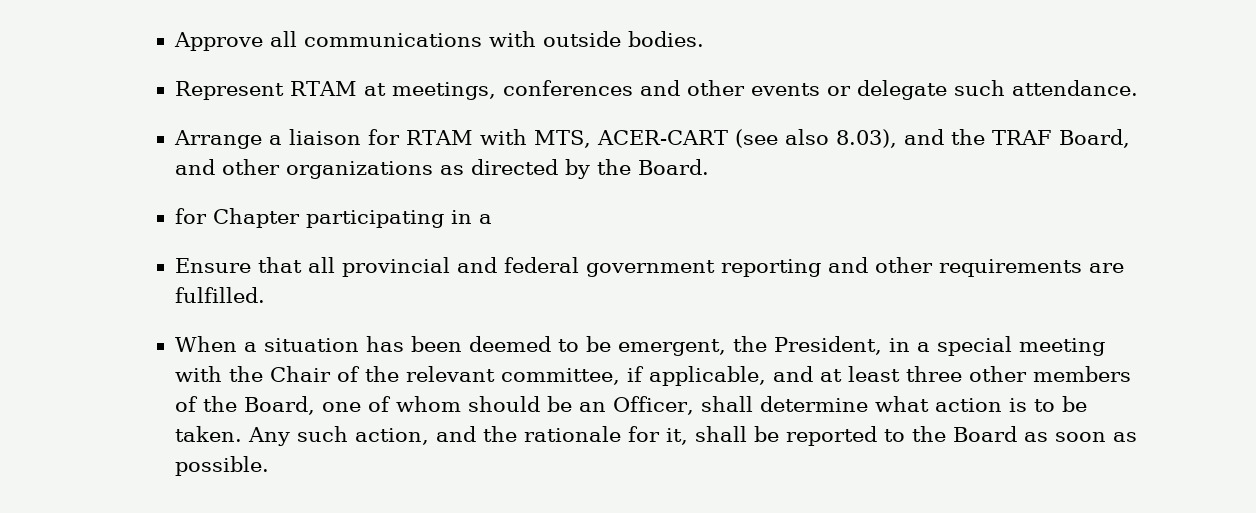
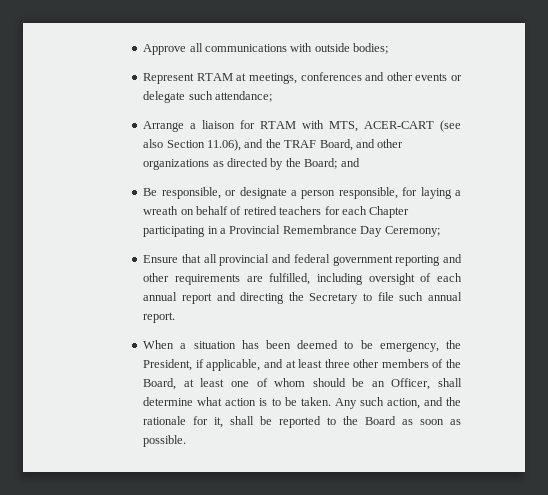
- Approve all communications with outside bodies.
+ Approve all communications with outside bodies;
- Represent RTAM at meetings, conferences and other events or delegate such attendance.
+ Represent RTAM at meetings, conferences and other events or delegate such attendance;
- Arrange a liaison for RTAM with MTS, ACER-CART (see also 8.03), and the TRAF Board, and other organizations as directed by the Board.
- for Chapter participating in a
+ Arrange a liaison for RTAM with MTS, ACER-CART (see also Section 11.06), and the TRAF Board, and other organizations as directed by the Board; and
+ Be responsible, or designate a person responsible, for laying a wreath on behalf of retired teachers for each Chapter participating in a Provincial Remembrance Day Ceremony;
- Ensure that all provincial and federal government reporting and other requirements are fulfilled.
+ Ensure that all provincial and federal government reporting and other requirements are fulfilled, including oversight of each annual report and directing the Secretary to file such annual report.
- When a situation has been deemed to be emergent, the President, in a special meeting with the Chair of the relevant committee, if applicable, and at least three other members of the Board, one of whom should be an Officer, shall determine what action is to be taken.
+ When a situation has been deemed to be emergency, the President, if applicable, and at least three other members of the Board, at least one of whom should be an Officer, shall determine what action is to be taken.

